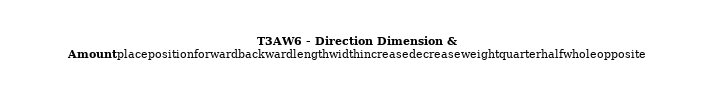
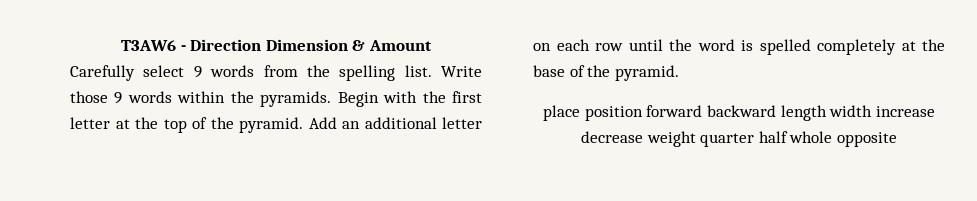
- T3AW6 - Direction Dimension & Amountplacepositionforwardbackwardlengthwidthincreasedecreaseweightquarterhalfwholeopposite
+ T3AW6 - Direction Dimension & Amount
+ Carefully select 9 words from the spelling list. Write those 9 words within the pyramids. Begin with the first letter at the top of the pyramid. Add an additional letter on each row until the word is spelled completely at the base of the pyramid.
+ place position forward backward length width increase decrease weight quarter half whole opposite

